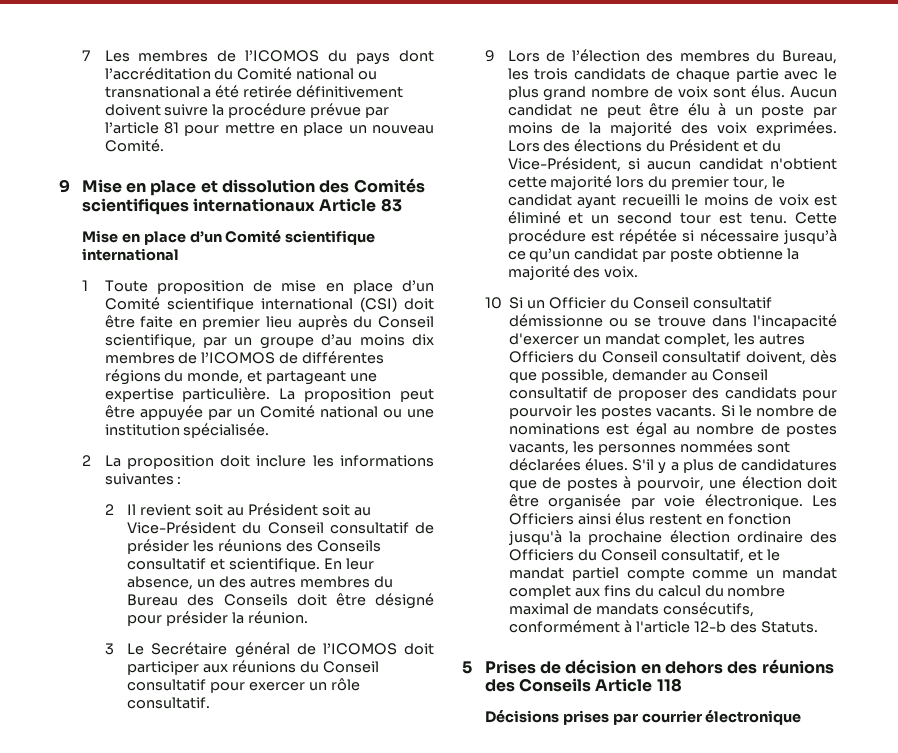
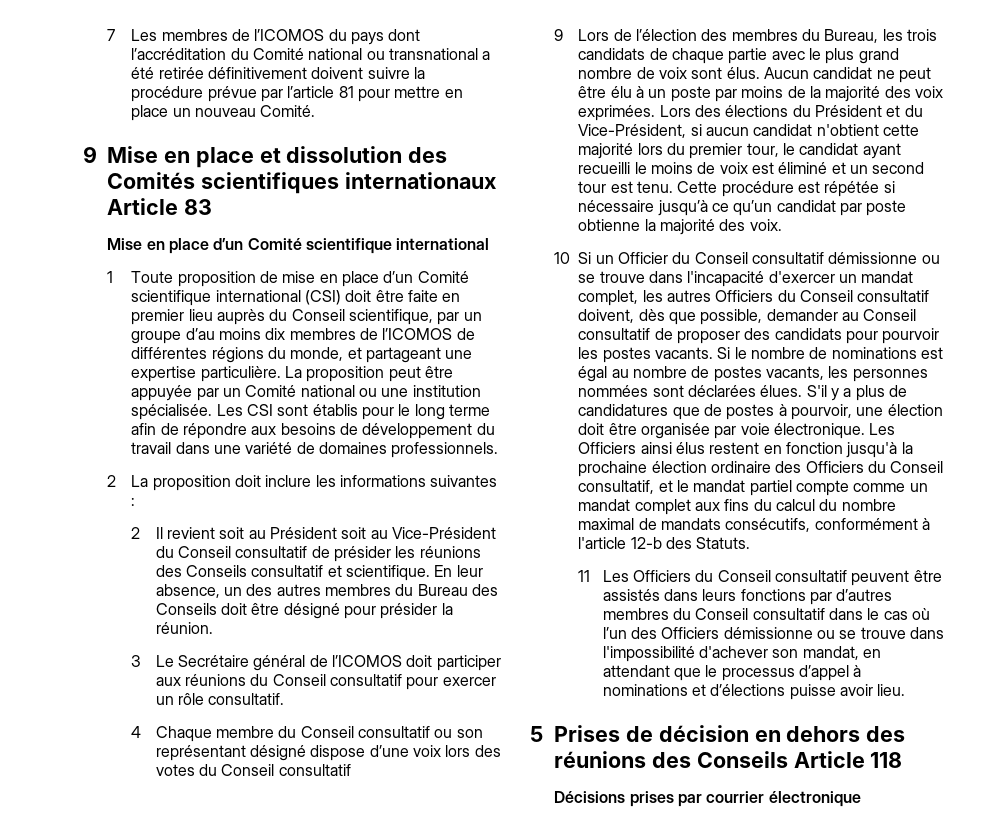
+ Les CSI sont établis pour le long terme afin de répondre aux besoins de développement du travail dans une variété de domaines professionnels.
+ 4 Chaque membre du Conseil consultatif ou son représentant désigné dispose d’une voix lors des votes du Conseil consultatif
+ 11 Les Officiers du Conseil consultatif peuvent être assistés dans leurs fonctions par d’autres membres du Conseil consultatif dans le cas où l’un des Officiers démissionne ou se trouve dans l'impossibilité d'achever son mandat, en attendant que le processus d’appel à nominations et d’élections puisse avoir lieu.

